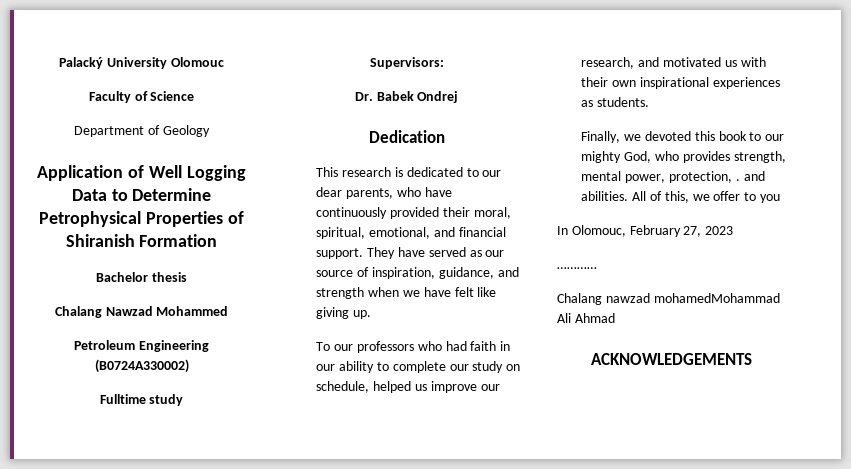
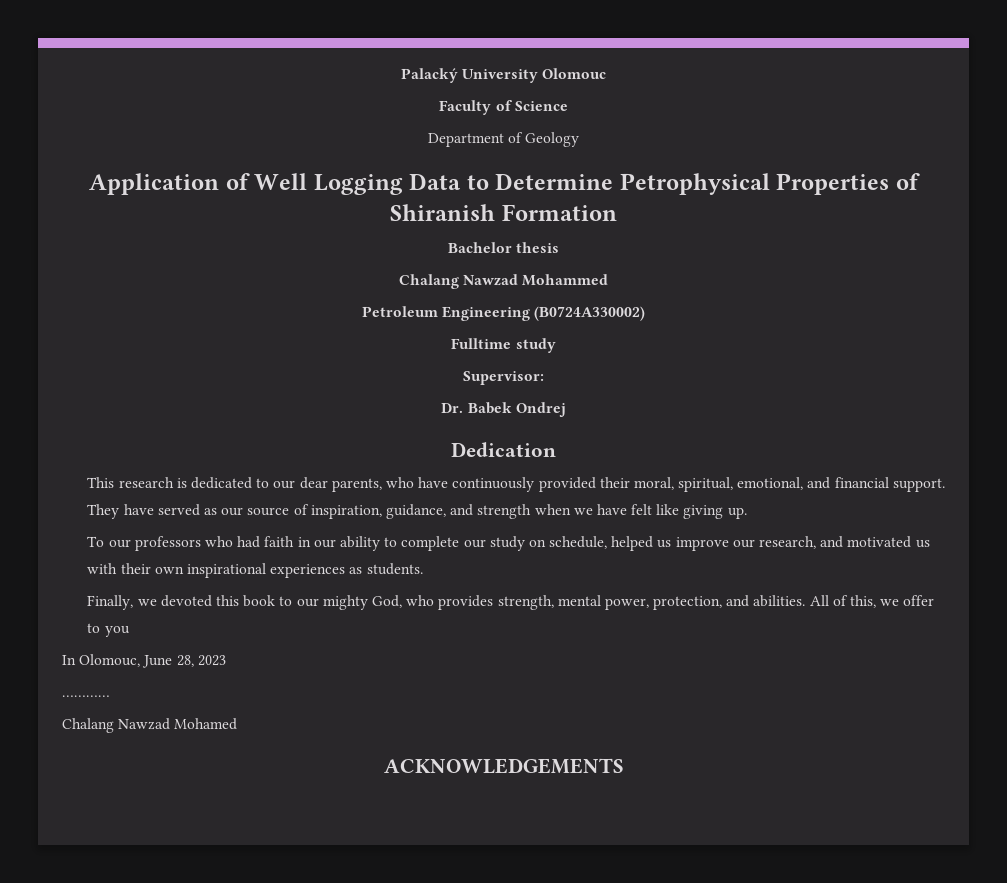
- Supervisors:
+ Supervisor:
- Finally, we devoted this book to our mighty God, who provides strength, mental power, protection, . and abilities.
+ Finally, we devoted this book to our mighty God, who provides strength, mental power, protection, and abilities.
- In Olomouc, February 27, 2023
+ In Olomouc, June 28, 2023
- Chalang nawzad mohamedMohammad Ali Ahmad
+ Chalang Nawzad Mohamed

